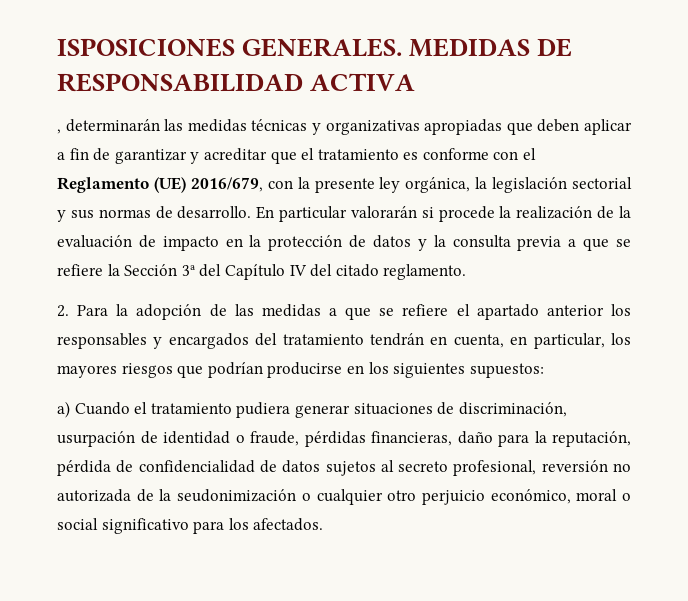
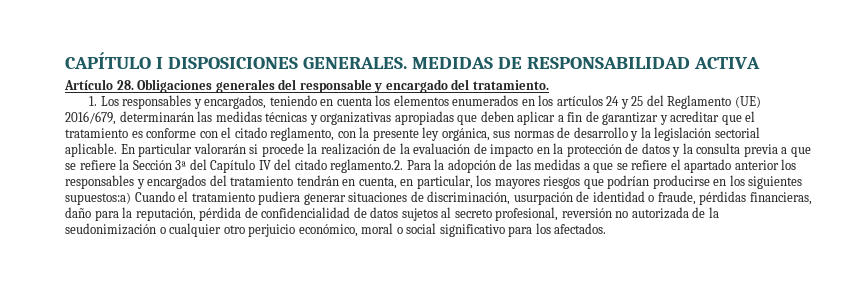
- ISPOSICIONES GENERALES.
+ CAPÍTULO I DISPOSICIONES GENERALES.
- , determinarán las medidas técnicas y organizativas apropiadas que deben aplicar a fin de garantizar y acreditar que el tratamiento es conforme con el Reglamento (UE) 2016/679, con la presente ley orgánica, la legislación sectorial y sus normas de desarrollo.
+ Artículo 28. Obligaciones generales del responsable y encargado del tratamiento.
+ 1. Los responsables y encargados, teniendo en cuenta los elementos enumerados en los artículos 24 y 25 del Reglamento (UE) 2016/679, determinarán las medidas técnicas y organizativas apropiadas que deben aplicar a fin de garantizar y acreditar que el tratamiento es conforme con el citado reglamento, con la presente ley orgánica, sus normas de desarrollo y la legislación sectorial aplicable.
- En particular valorarán si procede la realización de la evaluación de impacto en la protección de datos y la consulta previa a que se refiere la Sección 3ª del Capítulo IV del citado reglamento.
- 2. Para la adopción de las medidas a que se refiere el apartado anterior los responsables y encargados del tratamiento tendrán en cuenta, en particular, los mayores riesgos que podrían producirse en los siguientes supuestos:
- a) Cuando el tratamiento pudiera generar situaciones de discriminación, usurpación de identidad o fraude, pérdidas financieras, daño para la reputación, pérdida de confidencialidad de datos sujetos al secreto profesional, reversión no autorizada de la seudonimización o cualquier otro perjuicio económico, moral o social significativo para los afectados.
+ En particular valorarán si procede la realización de la evaluación de impacto en la protección de datos y la consulta previa a que se refiere la Sección 3ª del Capítulo IV del citado reglamento.2. Para la adopción de las medidas a que se refiere el apartado anterior los responsables y encargados del tratamiento tendrán en cuenta, en particular, los mayores riesgos que podrían producirse en los siguientes supuestos:a) Cuando el tratamiento pudiera generar situaciones de discriminación, usurpación de identidad o fraude, pérdidas financieras, daño para la reputación, pérdida de confidencialidad de datos sujetos al secreto profesional, reversión no autorizada de la seudonimización o cualquier otro perjuicio económico, moral o social significativo para los afectados.

